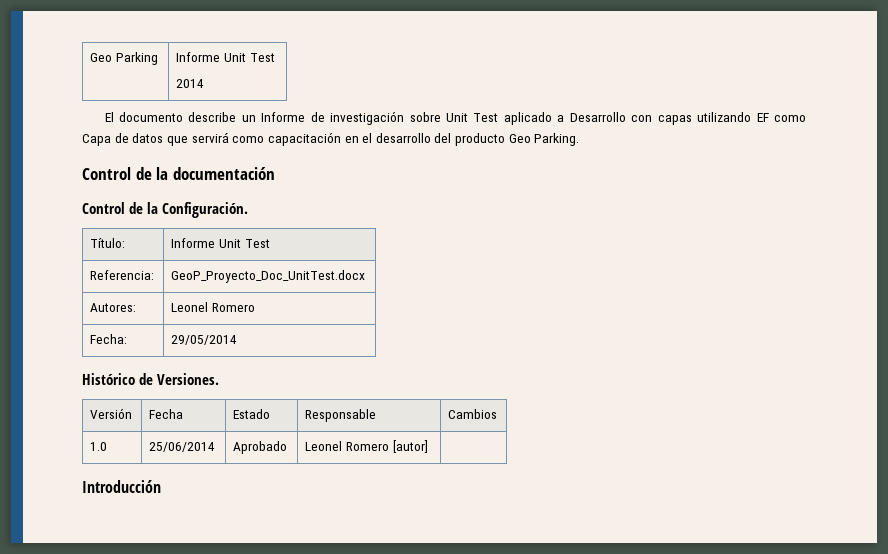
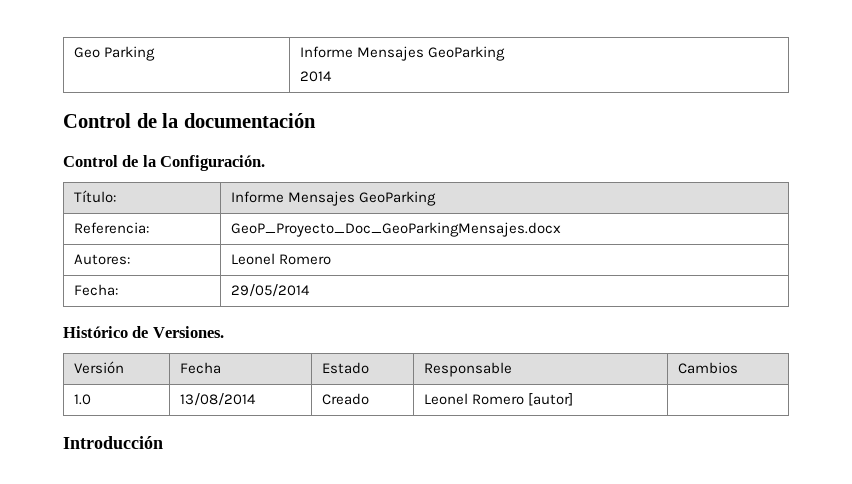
- Geo Parking | Informe Unit Test
+ Geo Parking | Informe Mensajes GeoParking
- El documento describe un Informe de investigación sobre Unit Test aplicado a Desarrollo con capas utilizando EF como Capa de datos que servirá como capacitación en el desarrollo del producto Geo Parking.
- Título: | Informe Unit Test
+ Título: | Informe Mensajes GeoParking
- Referencia: | GeoP_Proyecto_Doc_UnitTest.docx
+ Referencia: | GeoP_Proyecto_Doc_GeoParkingMensajes.docx
- 1.0 | 25/06/2014 | Aprobado | Leonel Romero [autor] |
+ 1.0 | 13/08/2014 | Creado | Leonel Romero [autor] |

